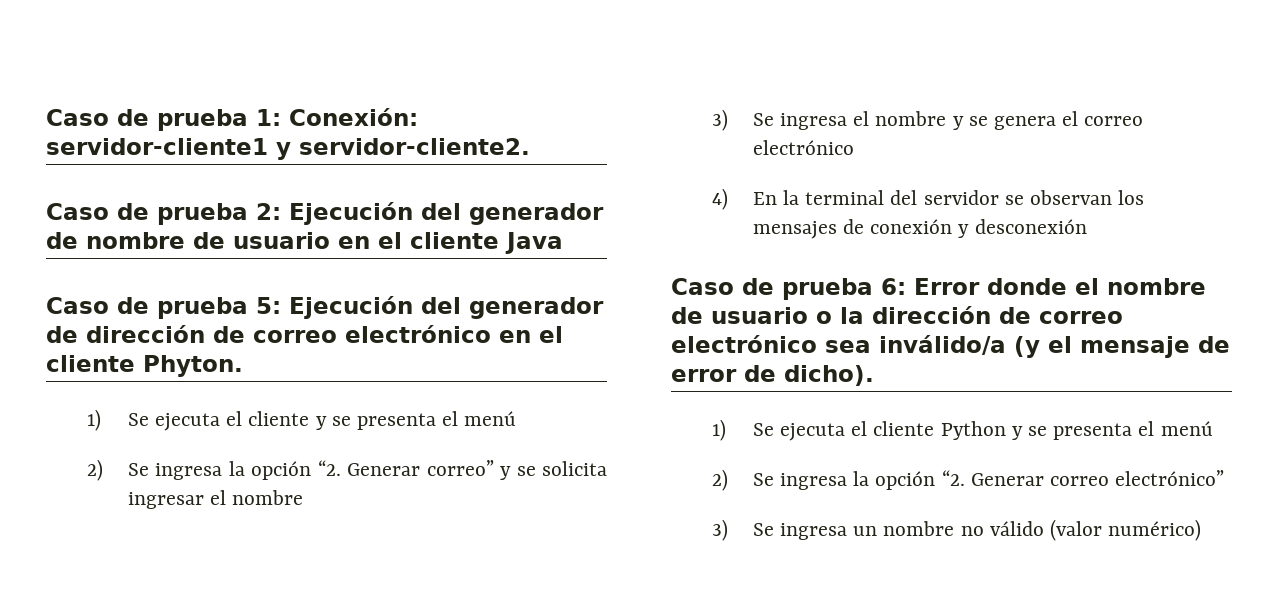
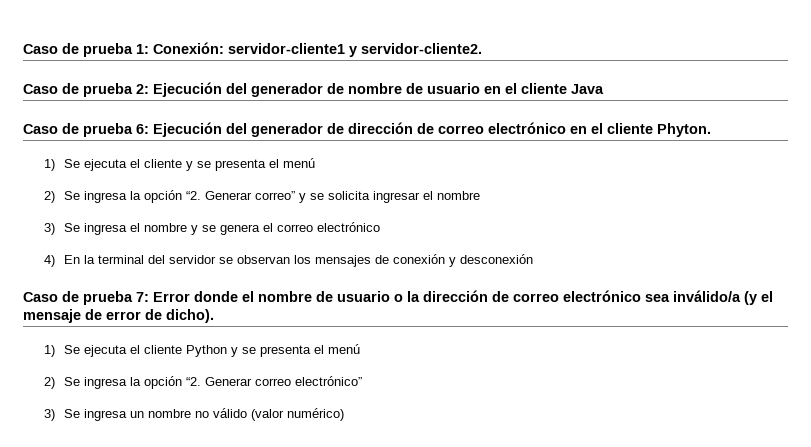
- Caso de prueba 5: Ejecución del generador de dirección de correo electrónico en el cliente Phyton.
+ Caso de prueba 6: Ejecución del generador de dirección de correo electrónico en el cliente Phyton.
- Caso de prueba 6: Error donde el nombre de usuario o la dirección de correo electrónico sea inválido/a (y el mensaje de error de dicho).
+ Caso de prueba 7: Error donde el nombre de usuario o la dirección de correo electrónico sea inválido/a (y el mensaje de error de dicho).

